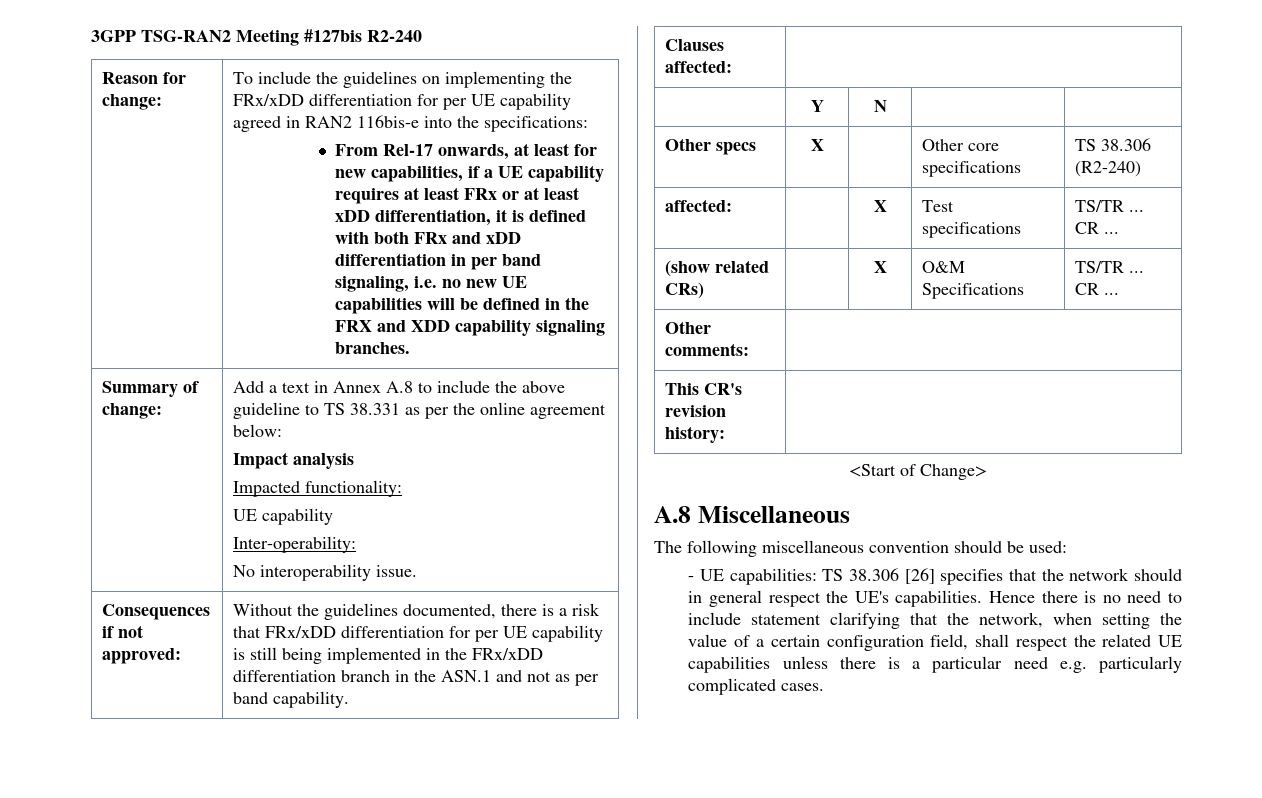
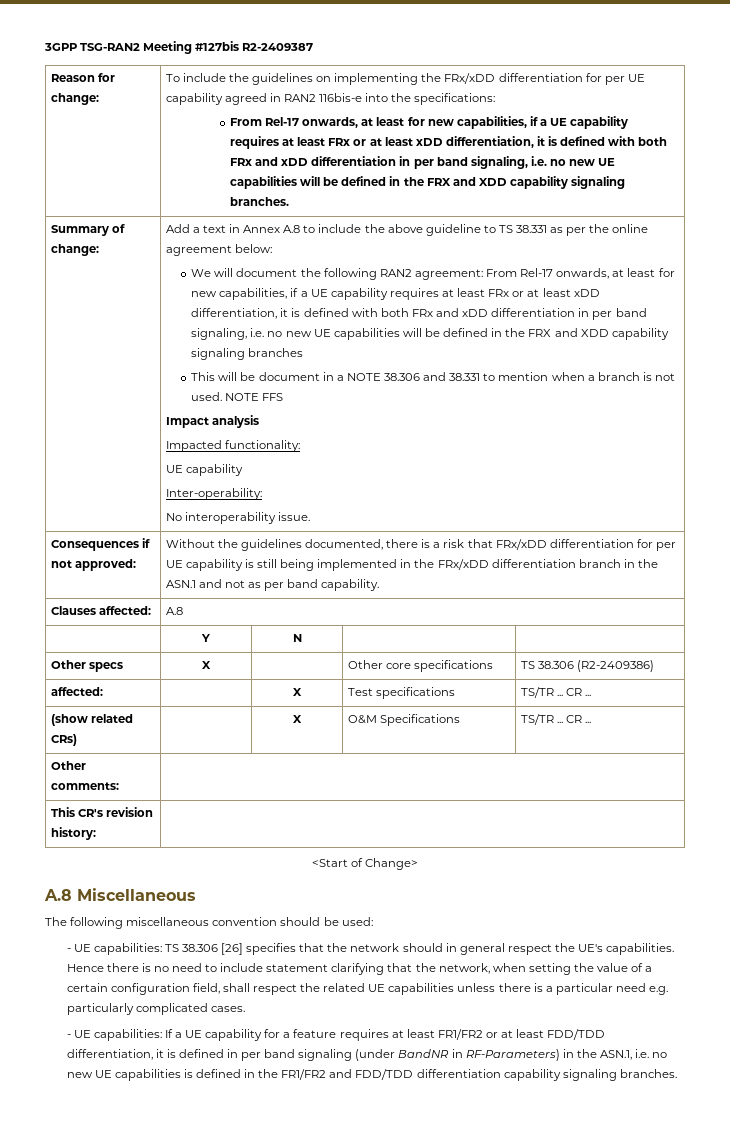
- 3GPP TSG-RAN2 Meeting #127bis R2-240
+ 3GPP TSG-RAN2 Meeting #127bis R2-2409387
+ We will document the following RAN2 agreement: From Rel-17 onwards, at least for new capabilities, if a UE capability requires at least FRx or at least xDD differentiation, it is defined with both FRx and xDD differentiation in per band signaling, i.e. no new UE capabilities will be defined in the FRX and XDD capability signaling branches
+ This will be document in a NOTE 38.306 and 38.331 to mention when a branch is not used. NOTE FFS
- Clauses affected: |
+ Clauses affected: | A.8
- Other specs | X | | Other core specifications | TS 38.306 (R2-240)
+ Other specs | X | | Other core specifications | TS 38.306 (R2-2409386)
+ - UE capabilities: If a UE capability for a feature requires at least FR1/FR2 or at least FDD/TDD differentiation, it is defined in per band signaling (under BandNR in RF-Parameters) in the ASN.1, i.e. no new UE capabilities is defined in the FR1/FR2 and FDD/TDD differentiation capability signaling branches.

